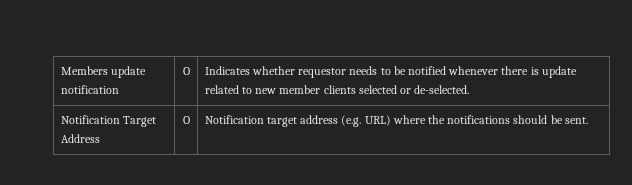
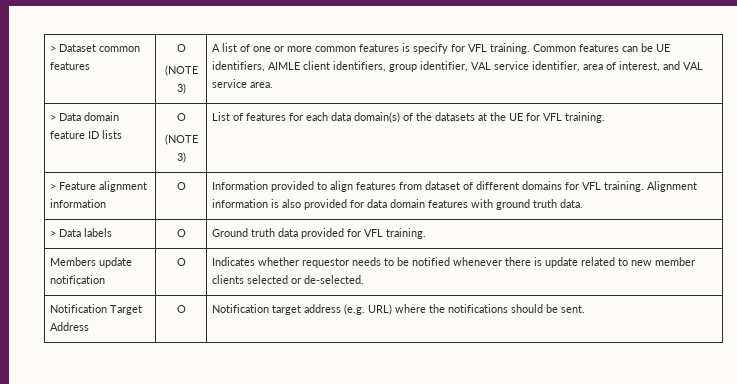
+ > Dataset common features | O
+ (NOTE 3) | A list of one or more common features is specify for VFL training. Common features can be UE identifiers, AIMLE client identifiers, group identifier, VAL service identifier, area of interest, and VAL service area.
+ > Data domain feature ID lists | O
+ (NOTE 3) | List of features for each data domain(s) of the datasets at the UE for VFL training.
+ > Feature alignment information | O | Information provided to align features from dataset of different domains for VFL training. Alignment information is also provided for data domain features with ground truth data.
+ > Data labels | O | Ground truth data provided for VFL training.

